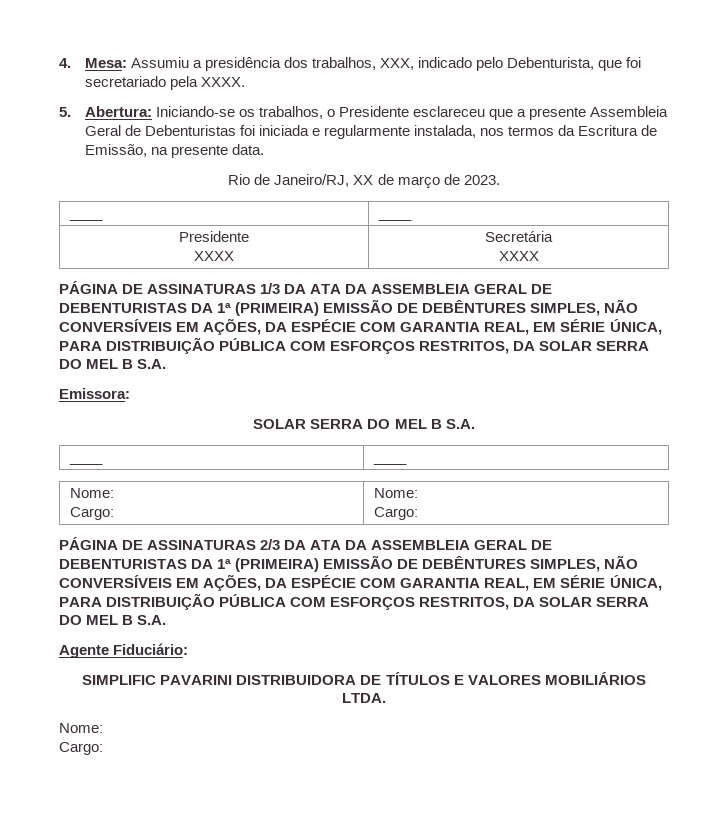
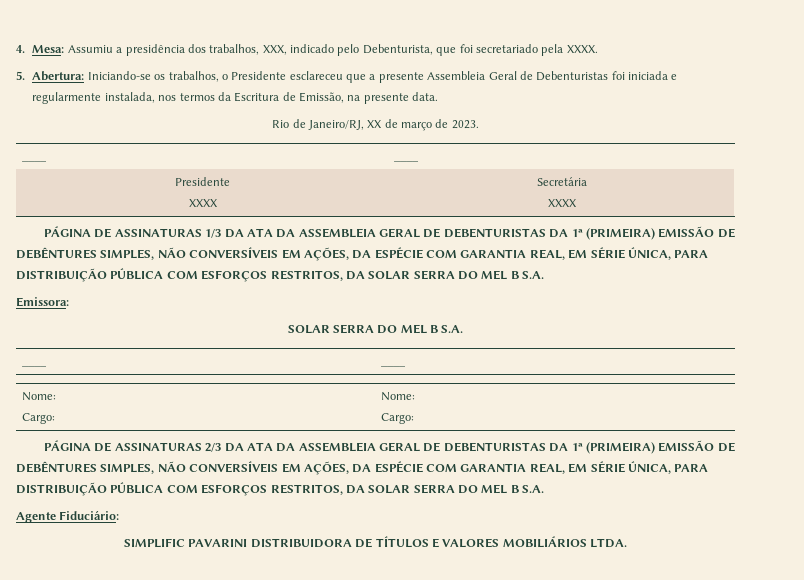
  SIMPLIFIC PAVARINI DISTRIBUIDORA DE TÍTULOS E VALORES MOBILIÁRIOS LTDA.
- Nome:
- Cargo:

